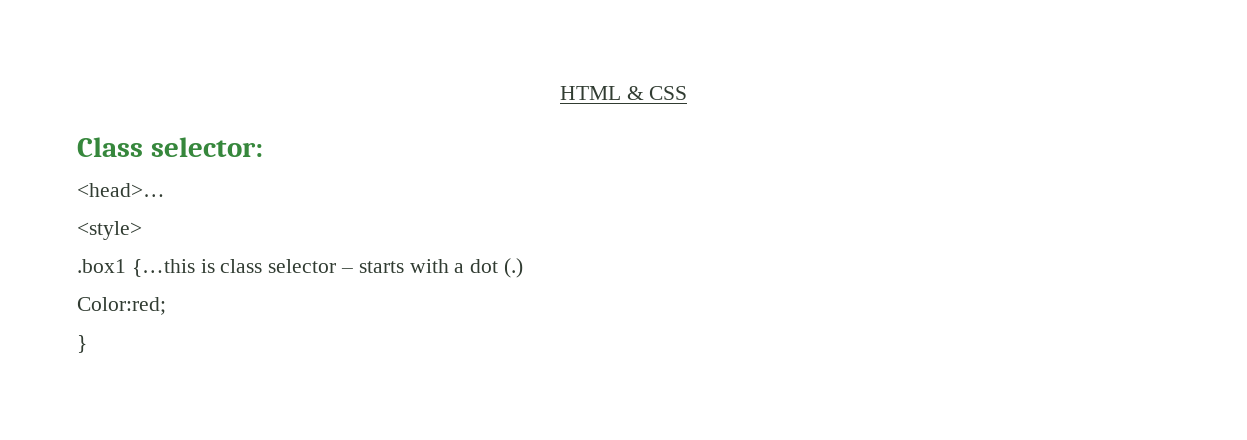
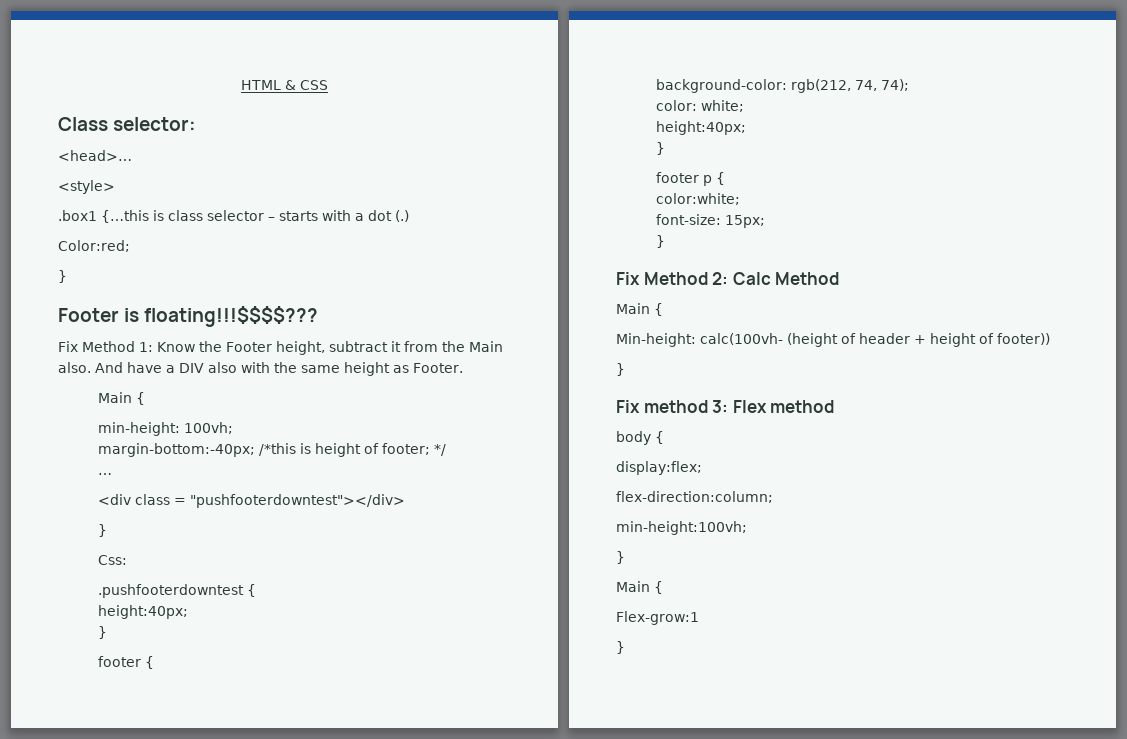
+ Footer is floating!!!$$$$???
+ Fix Method 1: Know the Footer height, subtract it from the Main also. And have a DIV also with the same height as Footer.
+ Main {
+ min-height: 100vh;
+ margin-bottom:-40px; /*this is height of footer; */
+ …
+ <div class = "pushfooterdowntest"></div>
+ }
+ Css:
+ .pushfooterdowntest {
+ height:40px;
+ }
+ footer {
+ background-color: rgb(212, 74, 74);
+ color: white;
+ height:40px;
+ }
+ footer p {
+ color:white;
+ font-size: 15px;
+ }
+ Fix Method 2: Calc Method
+ Main {
+ Min-height: calc(100vh- (height of header + height of footer))
+ }
+ Fix method 3: Flex method
+ body {
+ display:flex;
+ flex-direction:column;
+ min-height:100vh;
+ }
+ Main {
+ Flex-grow:1
+ }

